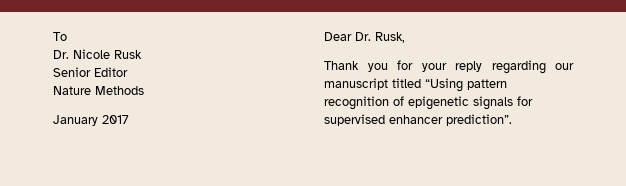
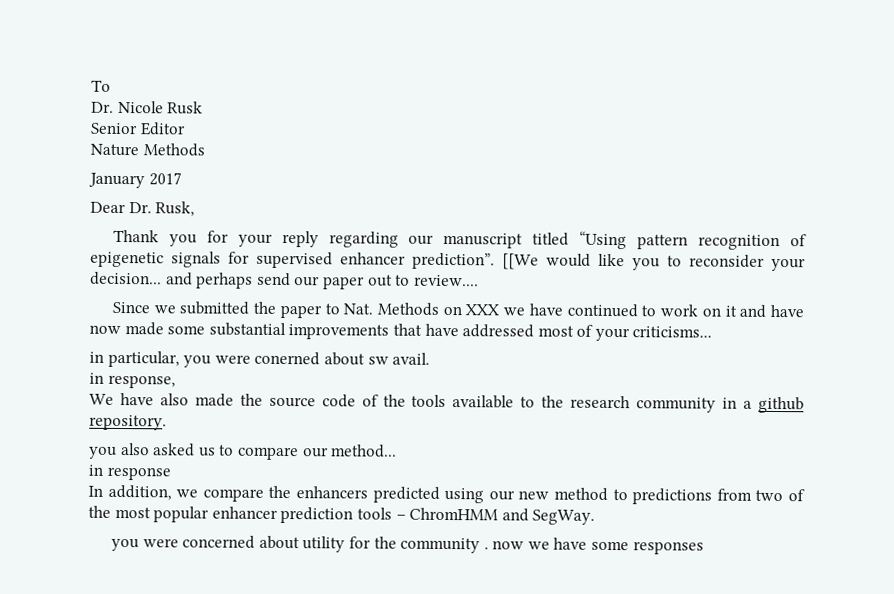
+ [[We would like you to reconsider your decision... and perhaps send our paper out to review....
+ Since we submitted the paper to Nat. Methods on XXX we have continued to work on it and have now made some substantial improvements that have addressed most of your criticisms...
+ in particular, you were conerned about sw avail.
+ in response,
+ We have also made the source code of the tools available to the research community in a github repository.
+ you also asked us to compare our method...
+ in response
+ In addition, we compare the enhancers predicted using our new method to predictions from two of the most popular enhancer prediction tools – ChromHMM and SegWay.
+ you were concerned about utility for the community . now we have some responses

